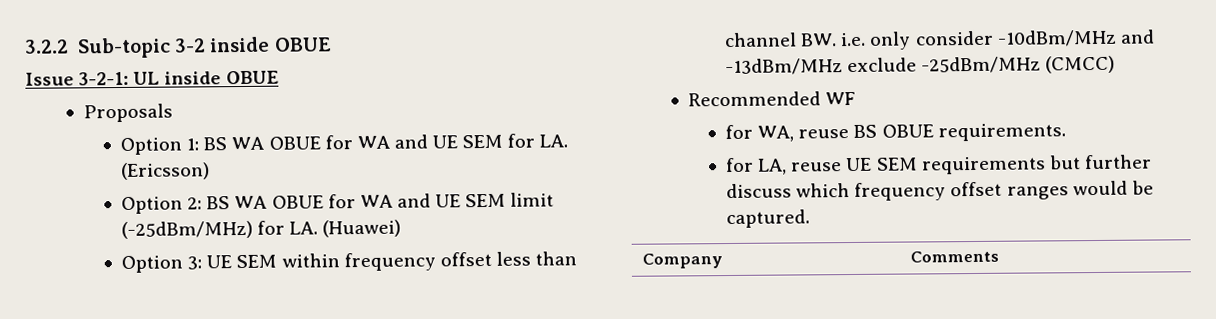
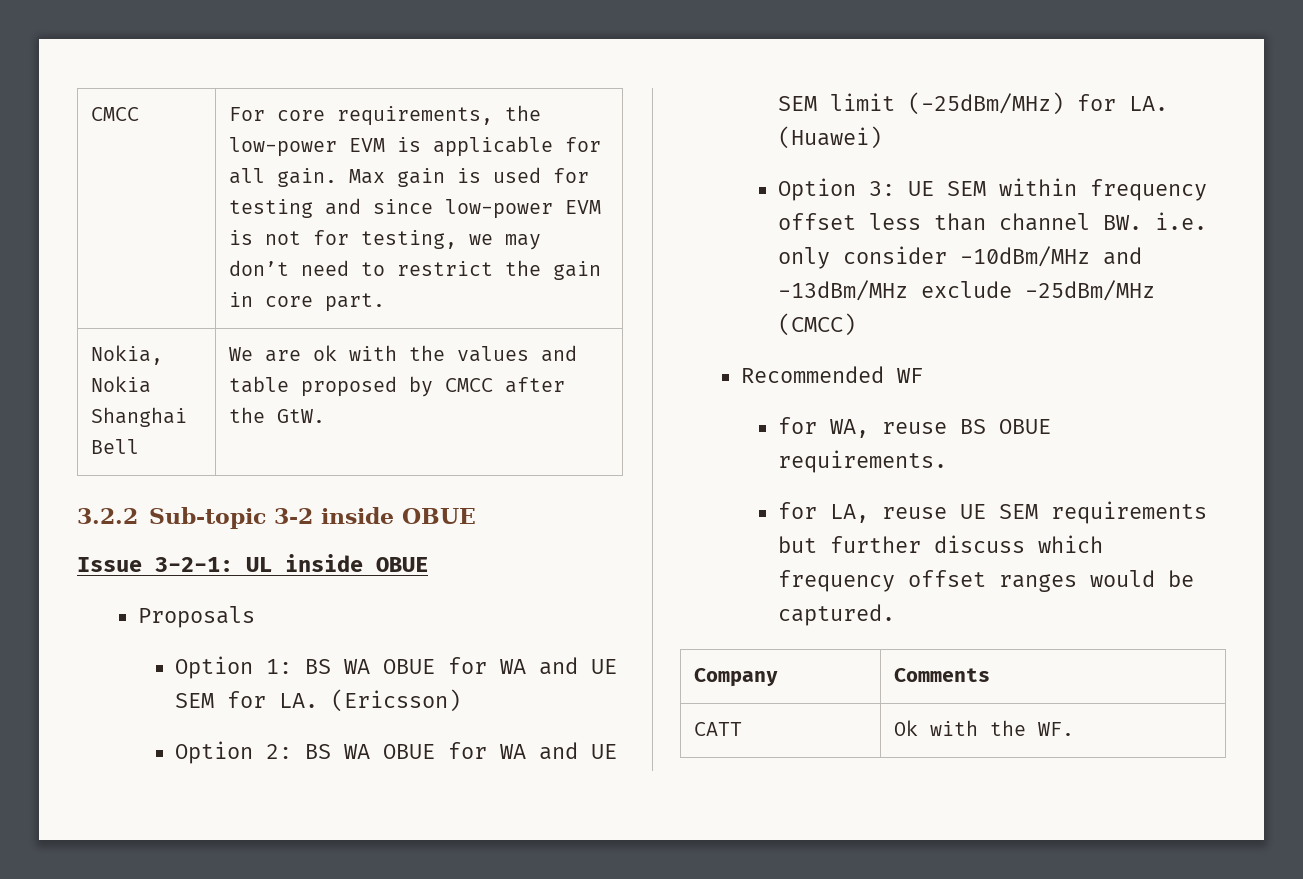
+ CMCC | For core requirements, the low-power EVM is applicable for all gain. Max gain is used for testing and since low-power EVM is not for testing, we may don’t need to restrict the gain in core part.
+ Nokia, Nokia Shanghai Bell | We are ok with the values and table proposed by CMCC after the GtW.
+ CATT | Ok with the WF.

